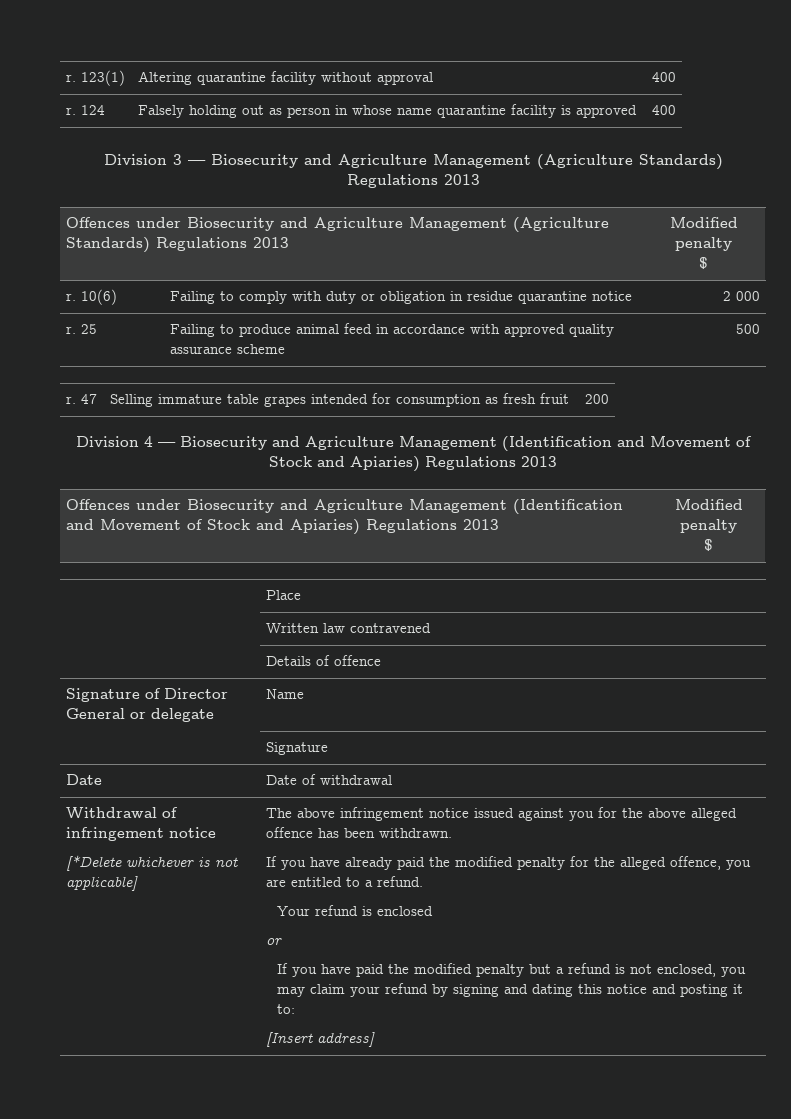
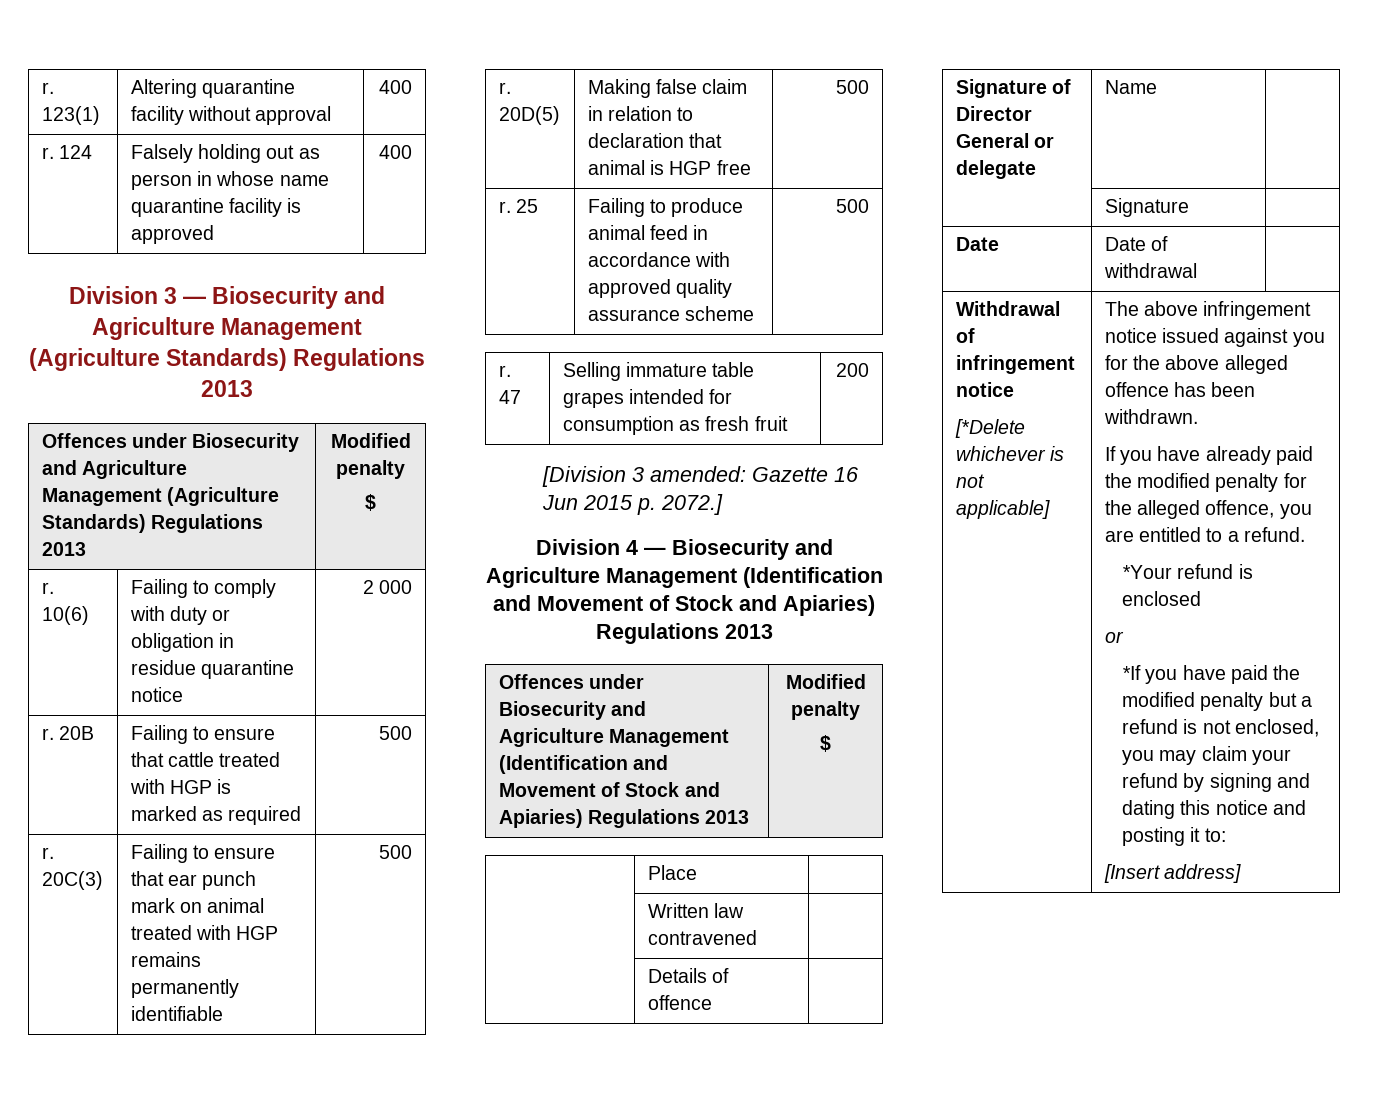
+ r. 20B | Failing to ensure that cattle treated with HGP is marked as required | 500
+ r. 20C(3) | Failing to ensure that ear punch mark on animal treated with HGP remains permanently identifiable | 500
+ r. 20D(5) | Making false claim in relation to declaration that animal is HGP free | 500
+ [Division 3 amended: Gazette 16 Jun 2015 p. 2072.]
- Your refund is enclosed
+ *Your refund is enclosed
- If you have paid the modified penalty but a refund is not enclosed, you may claim your refund by signing and dating this notice and posting it to:
+ *If you have paid the modified penalty but a refund is not enclosed, you may claim your refund by signing and dating this notice and posting it to:

